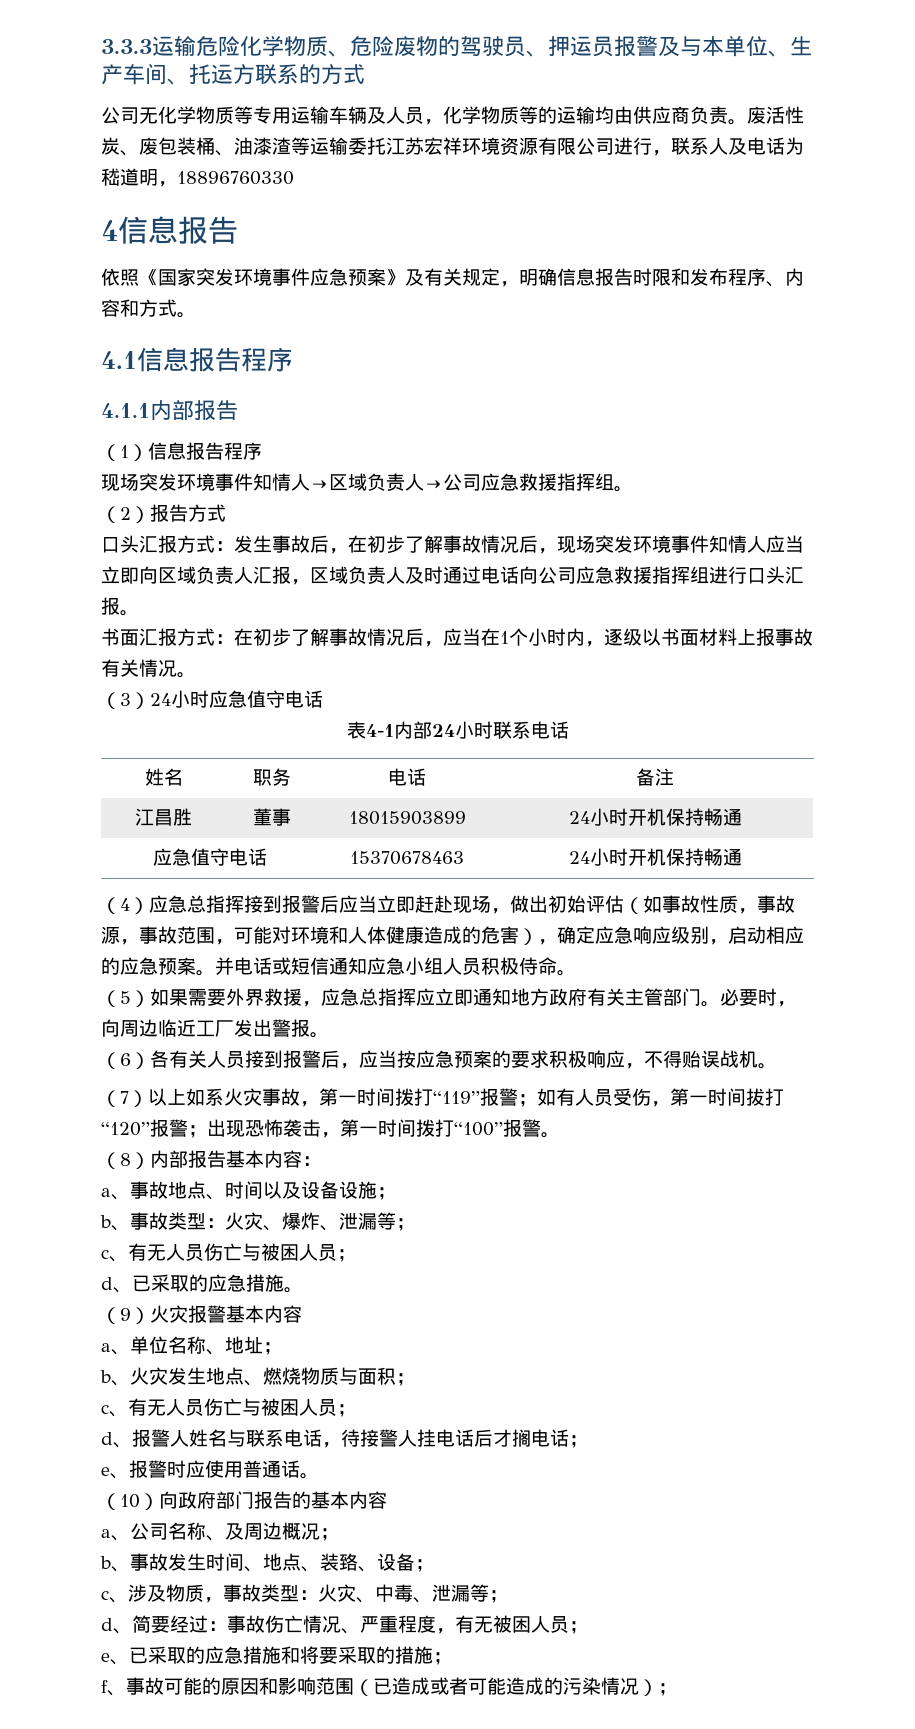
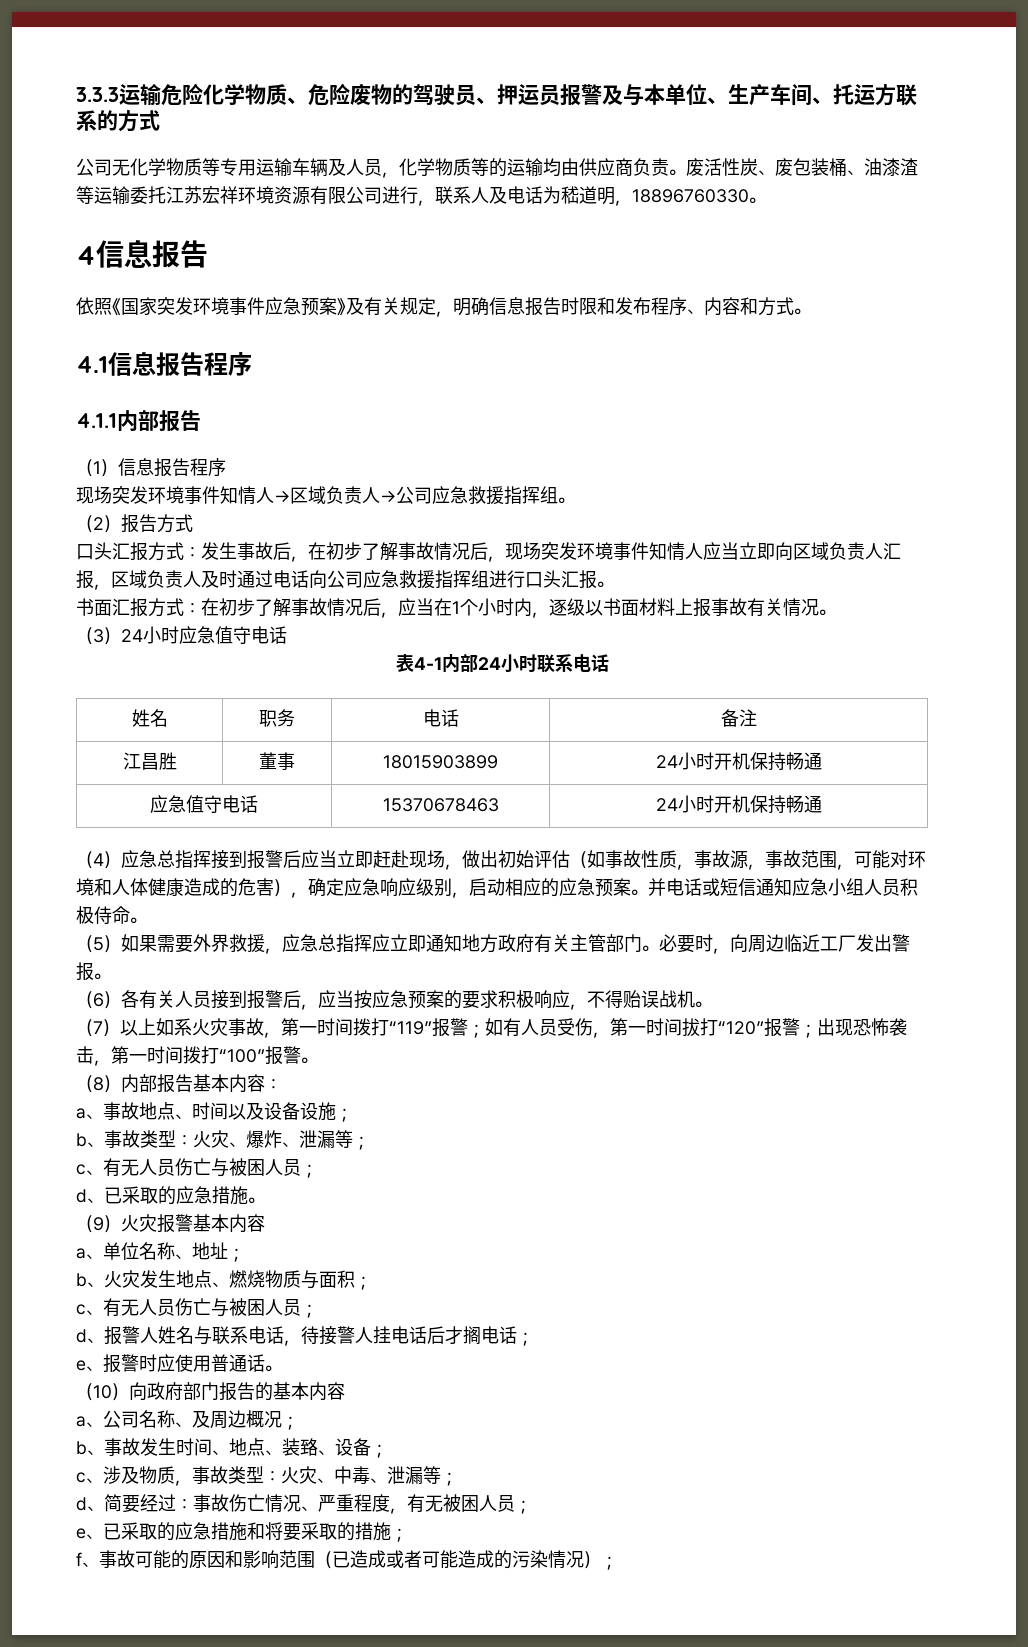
- 废活性炭、废包装桶、油漆渣等运输委托江苏宏祥环境资源有限公司进行，联系人及电话为嵇道明，18896760330
+ 废活性炭、废包装桶、油漆渣等运输委托江苏宏祥环境资源有限公司进行，联系人及电话为嵇道明，18896760330。

